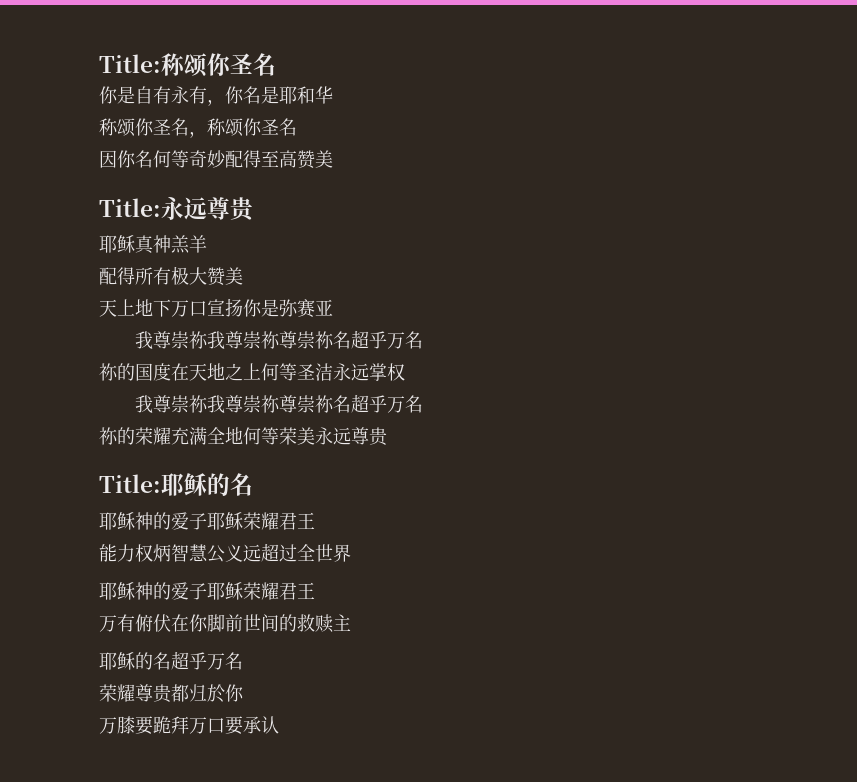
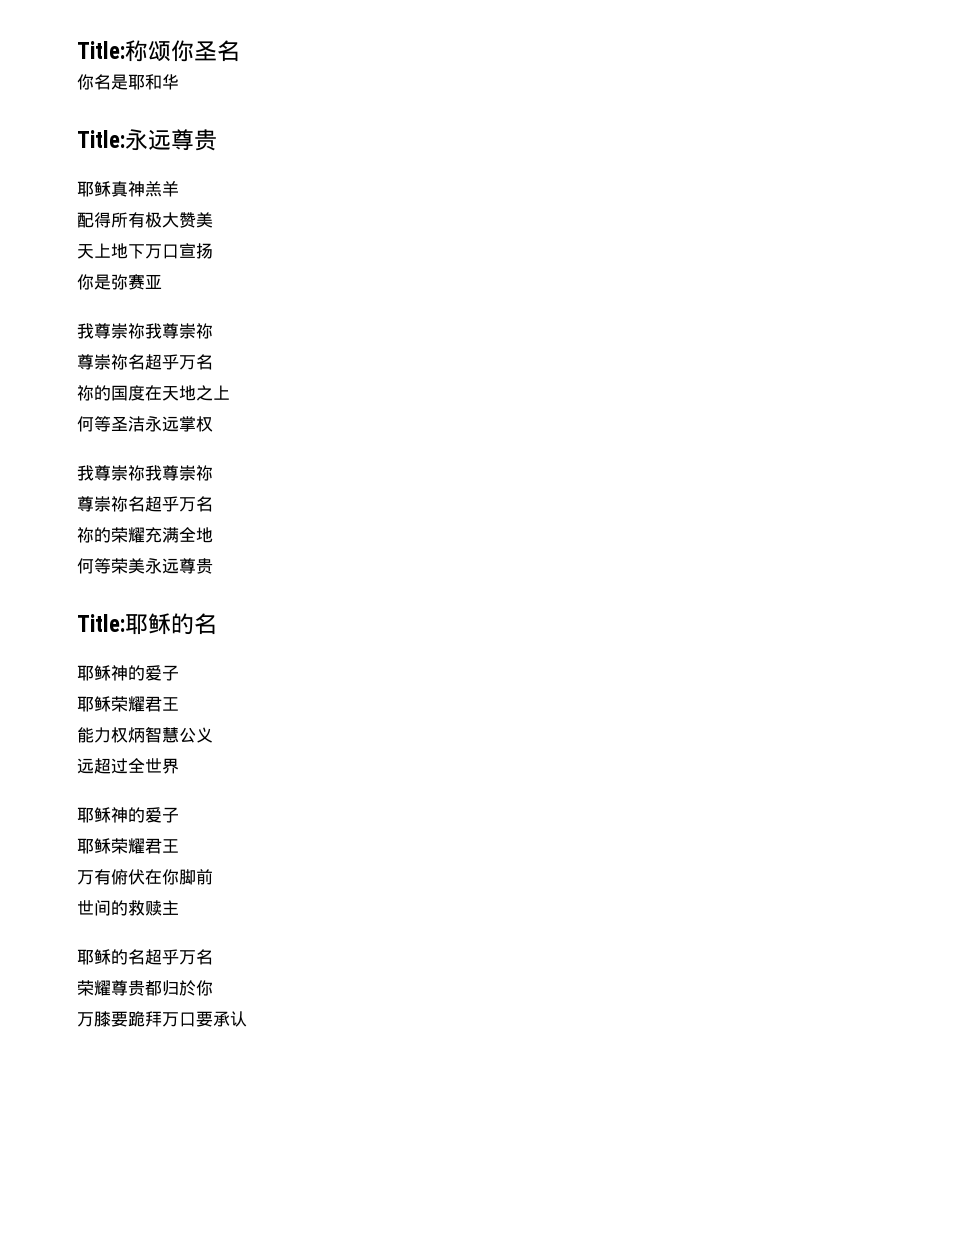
- 你是自有永有，你名是耶和华
+ 你名是耶和华
- 称颂你圣名，称颂你圣名
- 因你名何等奇妙配得至高赞美
- 天上地下万口宣扬你是弥赛亚
- 我尊崇祢我尊崇祢尊崇祢名超乎万名
+ 天上地下万口宣扬
+ 你是弥赛亚
+ 我尊崇祢我尊崇祢
+ 尊崇祢名超乎万名
- 祢的国度在天地之上何等圣洁永远掌权
- 我尊崇祢我尊崇祢尊崇祢名超乎万名
+ 祢的国度在天地之上
+ 何等圣洁永远掌权
+ 我尊崇祢我尊崇祢
+ 尊崇祢名超乎万名
- 祢的荣耀充满全地何等荣美永远尊贵
+ 祢的荣耀充满全地
+ 何等荣美永远尊贵
  Title:耶稣的名
- 耶稣神的爱子耶稣荣耀君王
+ 耶稣神的爱子
+ 耶稣荣耀君王
- 能力权炳智慧公义远超过全世界
- 耶稣神的爱子耶稣荣耀君王
+ 能力权炳智慧公义
+ 远超过全世界
+ 耶稣神的爱子
+ 耶稣荣耀君王
- 万有俯伏在你脚前世间的救赎主
+ 万有俯伏在你脚前
+ 世间的救赎主

